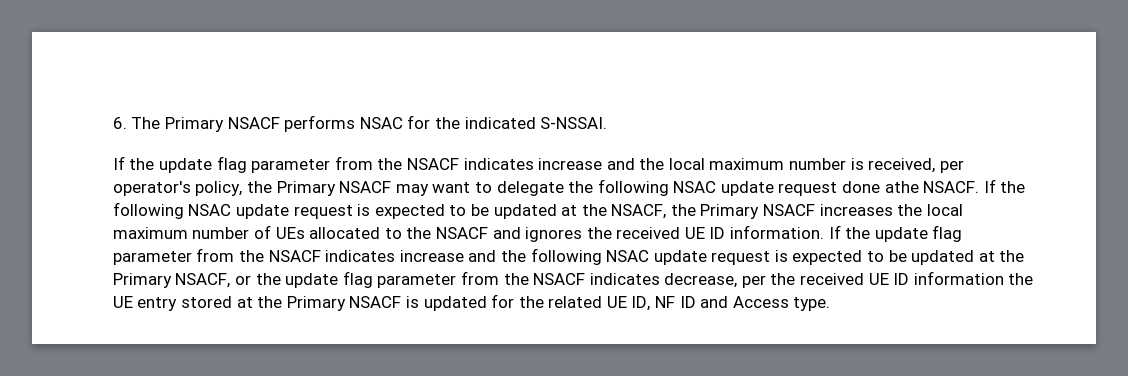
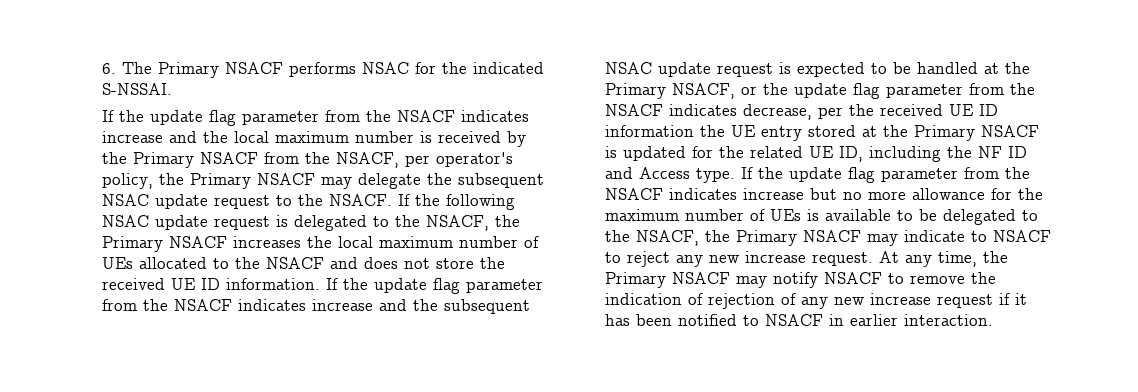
- If the update flag parameter from the NSACF indicates increase and the local maximum number is received, per operator's policy, the Primary NSACF may want to delegate the following NSAC update request done athe NSACF.
+ If the update flag parameter from the NSACF indicates increase and the local maximum number is received by the Primary NSACF from the NSACF, per operator's policy, the Primary NSACF may delegate the subsequent NSAC update request to the NSACF.
- If the following NSAC update request is expected to be updated at the NSACF, the Primary NSACF increases the local maximum number of UEs allocated to the NSACF and ignores the received UE ID information.
+ If the following NSAC update request is delegated to the NSACF, the Primary NSACF increases the local maximum number of UEs allocated to the NSACF and does not store the received UE ID information.
- If the update flag parameter from the NSACF indicates increase and the following NSAC update request is expected to be updated at the Primary NSACF, or the update flag parameter from the NSACF indicates decrease, per the received UE ID information the UE entry stored at the Primary NSACF is updated for the related UE ID, NF ID and Access type.
+ If the update flag parameter from the NSACF indicates increase and the subsequent NSAC update request is expected to be handled at the Primary NSACF, or the update flag parameter from the NSACF indicates decrease, per the received UE ID information the UE entry stored at the Primary NSACF is updated for the related UE ID, including the NF ID and Access type.
+ If the update flag parameter from the NSACF indicates increase but no more allowance for the maximum number of UEs is available to be delegated to the NSACF, the Primary NSACF may indicate to NSACF to reject any new increase request. At any time, the Primary NSACF may notify NSACF to remove the indication of rejection of any new increase request if it has been notified to NSACF in earlier interaction.

